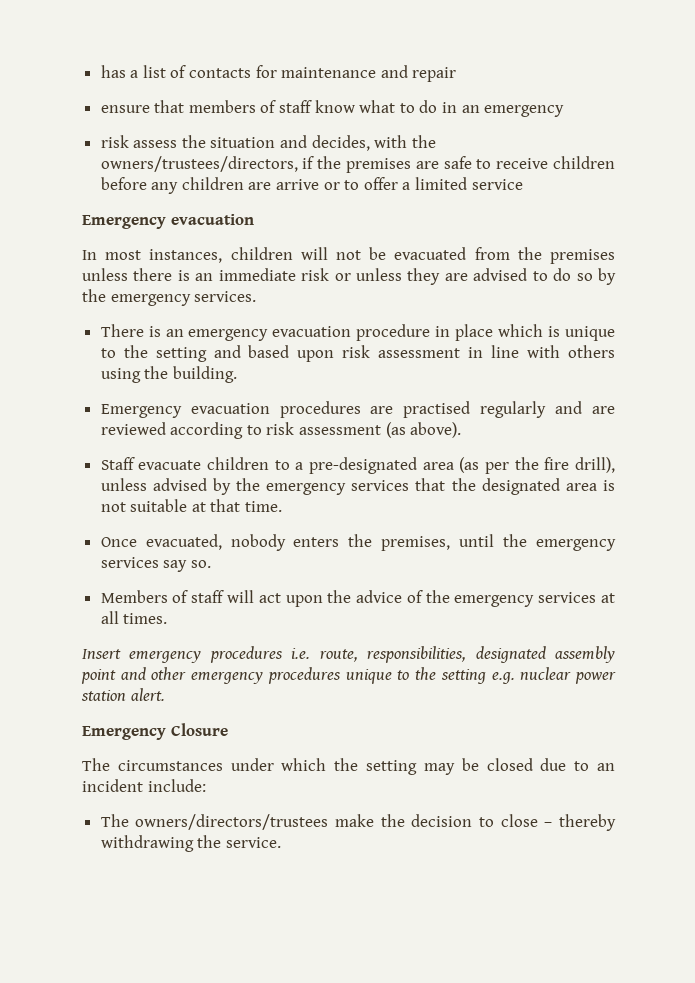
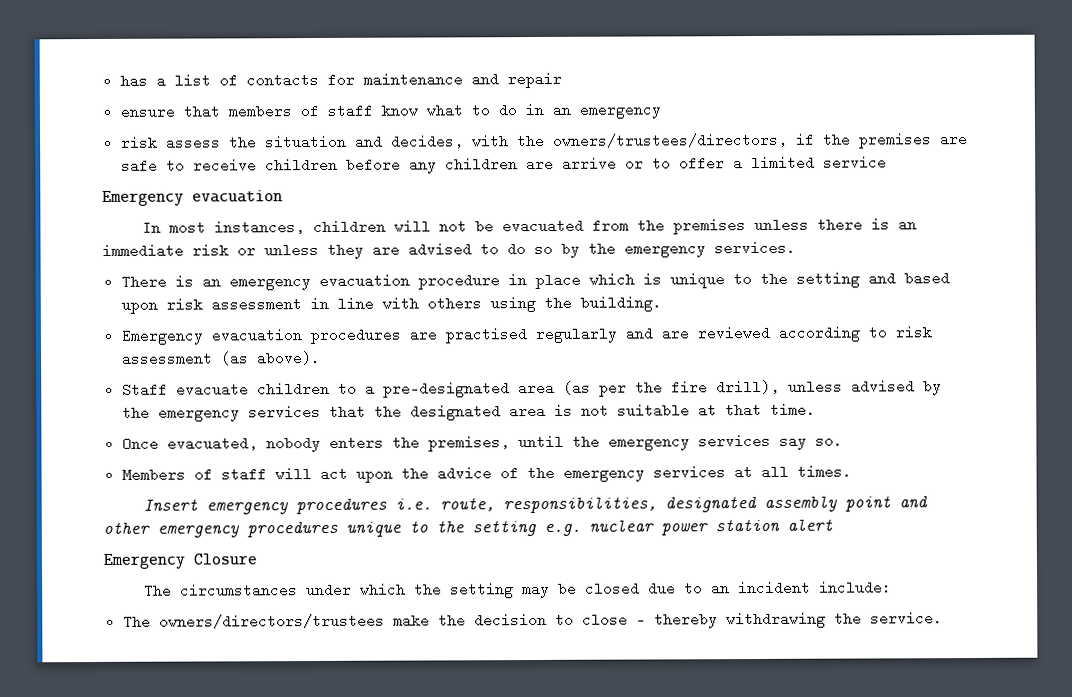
- Insert emergency procedures i.e. route, responsibilities, designated assembly point and other emergency procedures unique to the setting e.g. nuclear power station alert.
+ Insert emergency procedures i.e. route, responsibilities, designated assembly point and other emergency procedures unique to the setting e.g. nuclear power station alert

